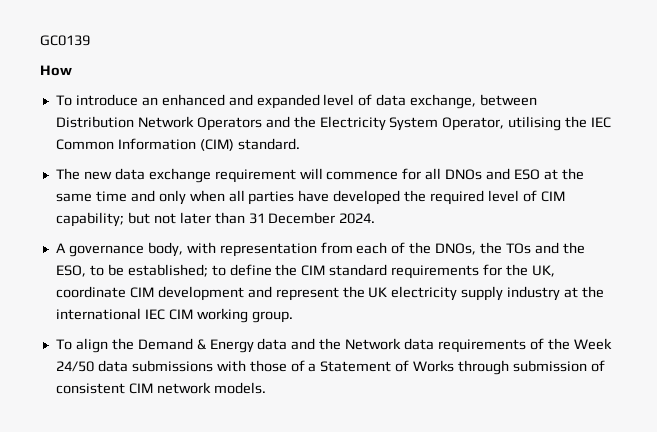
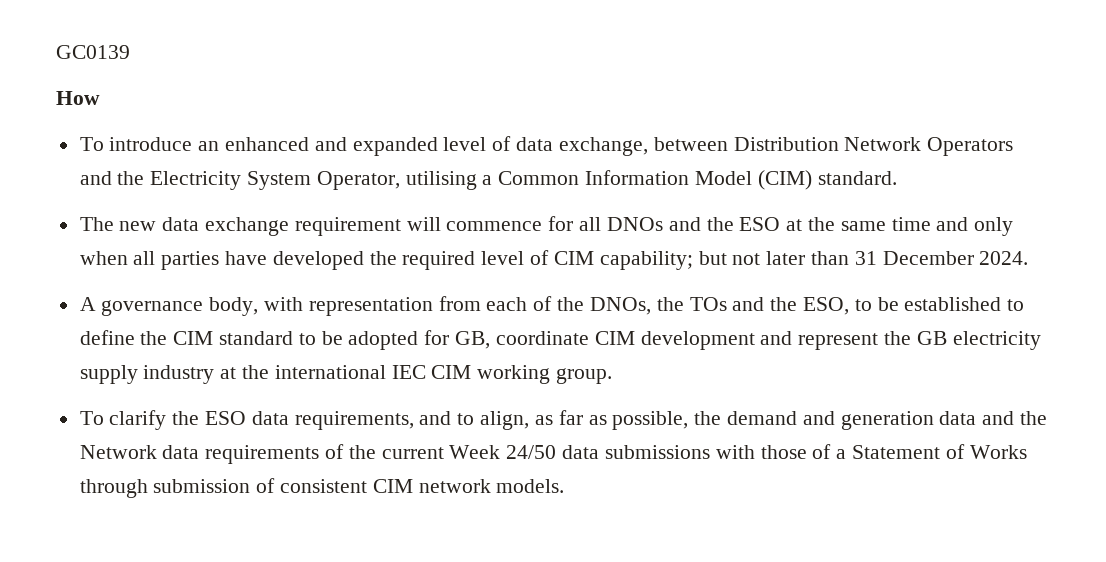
- To introduce an enhanced and expanded level of data exchange, between Distribution Network Operators and the Electricity System Operator, utilising the IEC Common Information (CIM) standard.
+ To introduce an enhanced and expanded level of data exchange, between Distribution Network Operators and the Electricity System Operator, utilising a Common Information Model (CIM) standard.
- The new data exchange requirement will commence for all DNOs and ESO at the same time and only when all parties have developed the required level of CIM capability; but not later than 31 December 2024.
+ The new data exchange requirement will commence for all DNOs and the ESO at the same time and only when all parties have developed the required level of CIM capability; but not later than 31 December 2024.
- A governance body, with representation from each of the DNOs, the TOs and the ESO, to be established; to define the CIM standard requirements for the UK, coordinate CIM development and represent the UK electricity supply industry at the international IEC CIM working group.
+ A governance body, with representation from each of the DNOs, the TOs and the ESO, to be established to define the CIM standard to be adopted for GB, coordinate CIM development and represent the GB electricity supply industry at the international IEC CIM working group.
- To align the Demand & Energy data and the Network data requirements of the Week 24/50 data submissions with those of a Statement of Works through submission of consistent CIM network models.
+ To clarify the ESO data requirements, and to align, as far as possible, the demand and generation data and the Network data requirements of the current Week 24/50 data submissions with those of a Statement of Works through submission of consistent CIM network models.

